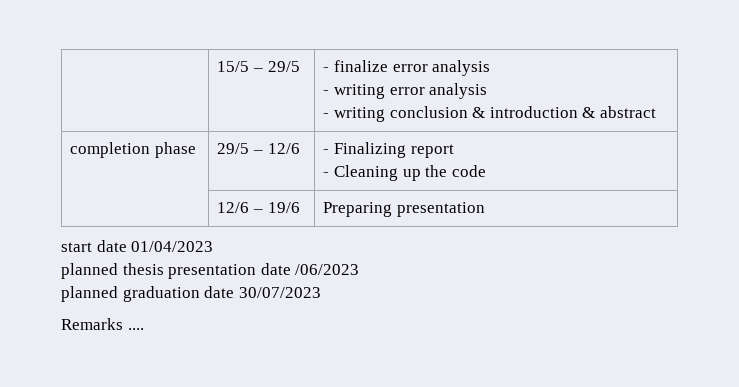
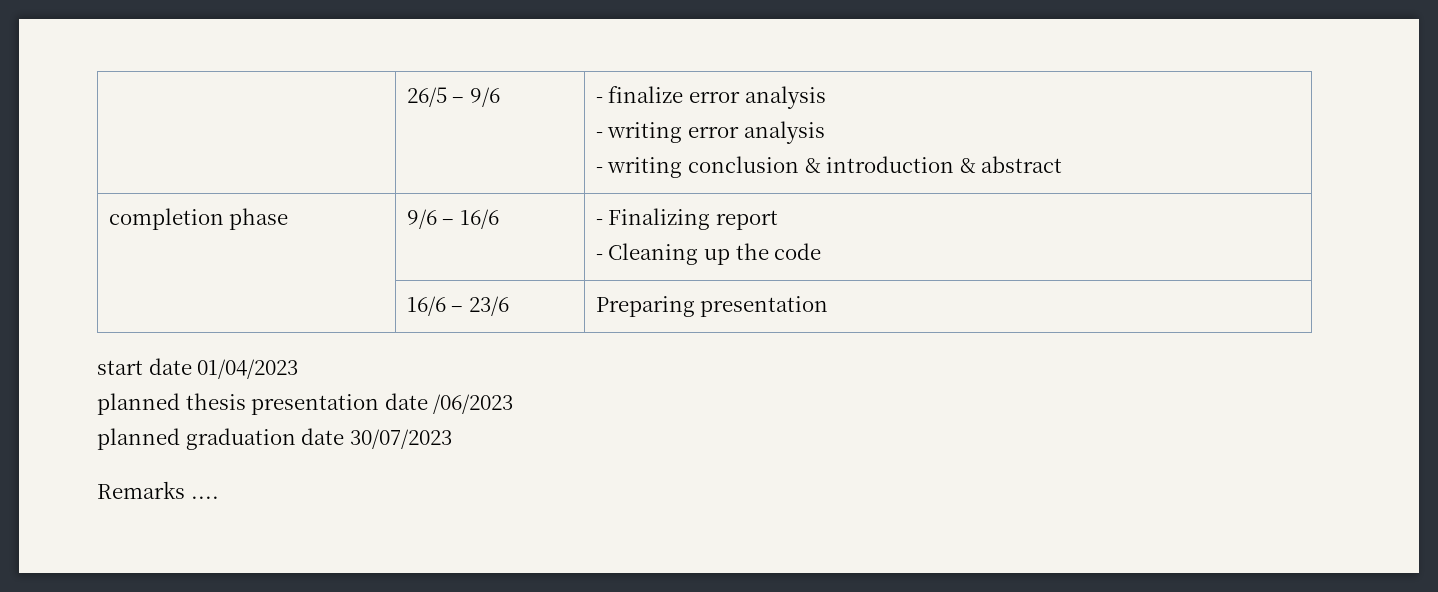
- | 15/5 – 29/5 | - finalize error analysis
+ | 26/5 – 9/6 | - finalize error analysis
- completion phase | 29/5 – 12/6 | - Finalizing report
+ completion phase | 9/6 – 16/6 | - Finalizing report
- | 12/6 – 19/6 | Preparing presentation
+ | 16/6 – 23/6 | Preparing presentation

